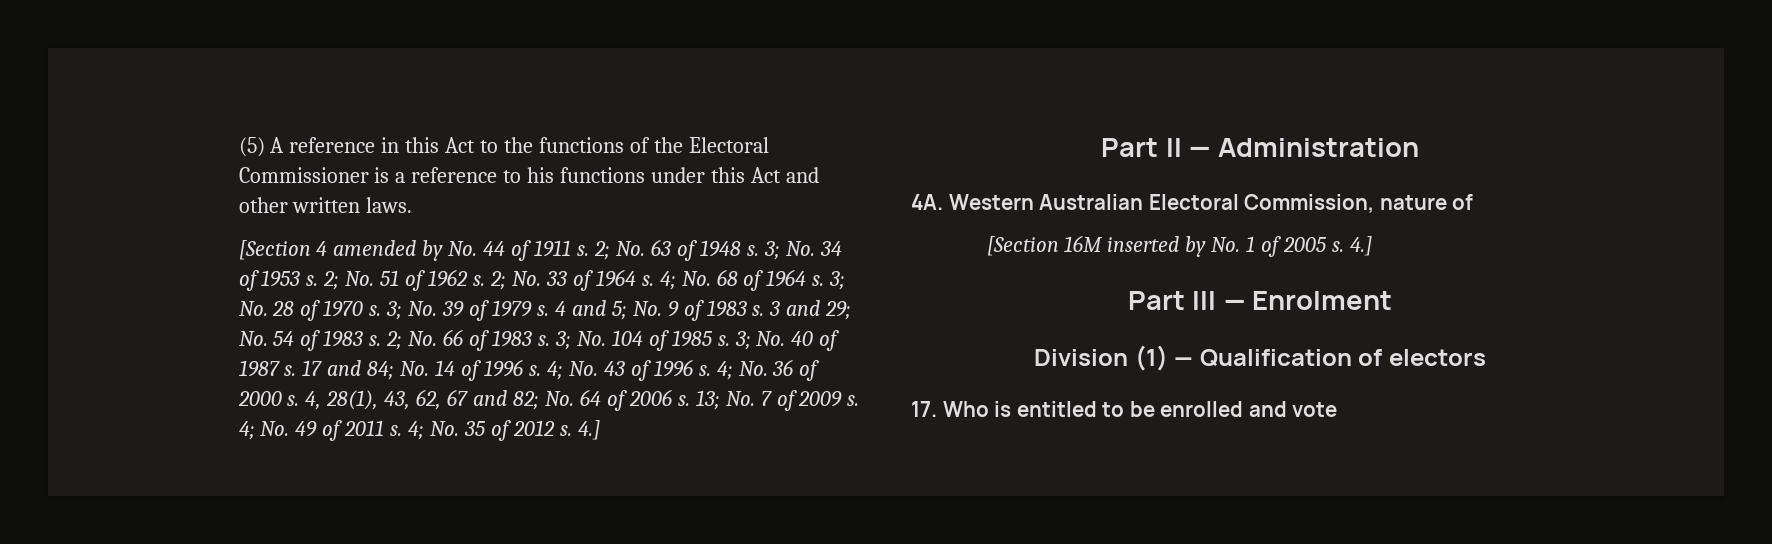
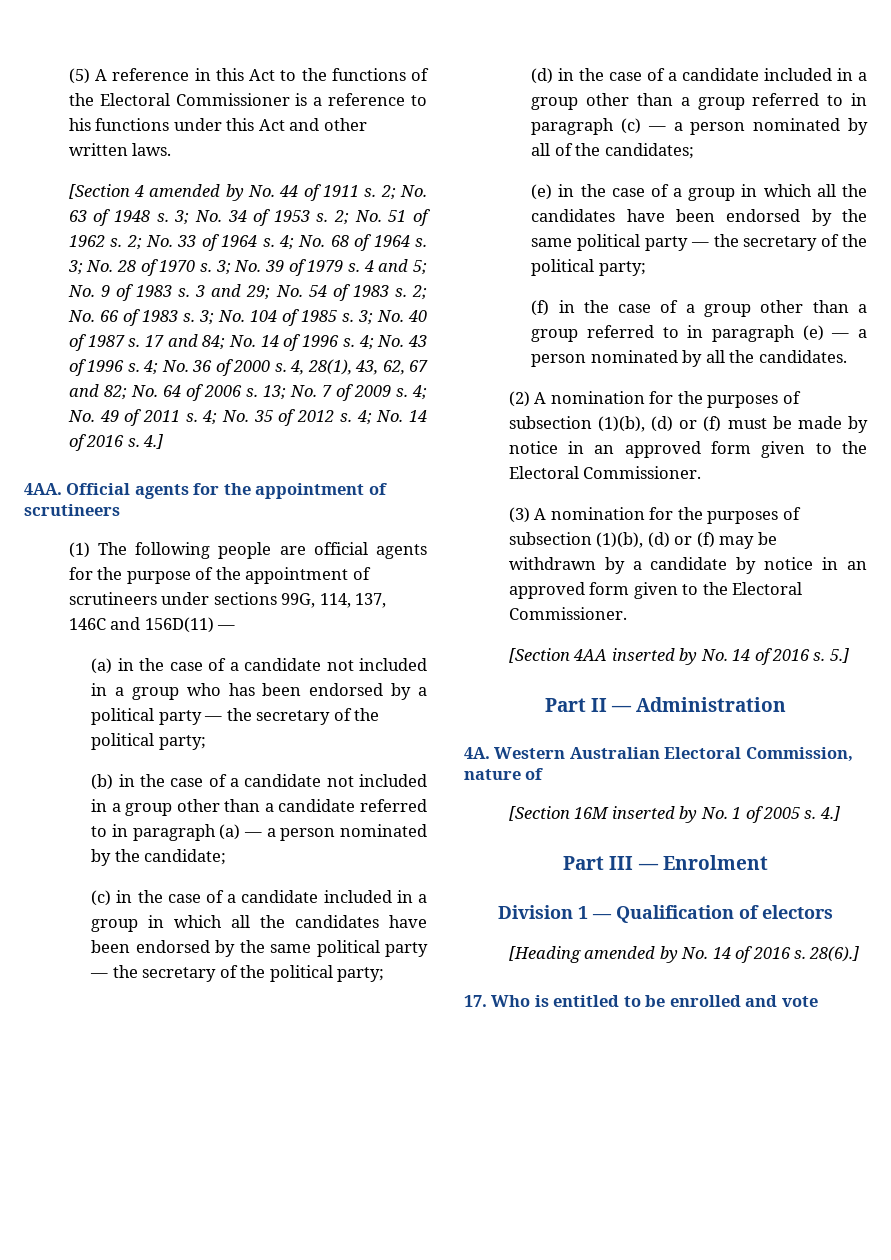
- 4; No. 35 of 2012 s. 4.]
+ 4; No. 35 of 2012 s. 4; No. 14 of 2016 s. 4.]
+ 4AA. Official agents for the appointment of scrutineers
+ (1) The following people are official agents for the purpose of the appointment of scrutineers under sections 99G, 114, 137, 146C and 156D(11) —
+ (a) in the case of a candidate not included in a group who has been endorsed by a political party — the secretary of the political party;
+ (b) in the case of a candidate not included in a group other than a candidate referred to in paragraph (a) — a person nominated by the candidate;
+ (c) in the case of a candidate included in a group in which all the candidates have been endorsed by the same political party — the secretary of the political party;
+ (d) in the case of a candidate included in a group other than a group referred to in paragraph (c) — a person nominated by all of the candidates;
+ (e) in the case of a group in which all the candidates have been endorsed by the same political party — the secretary of the political party;
+ (f) in the case of a group other than a group referred to in paragraph (e) — a person nominated by all the candidates.
+ (2) A nomination for the purposes of subsection (1)(b), (d) or (f) must be made by notice in an approved form given to the Electoral Commissioner.
+ (3) A nomination for the purposes of subsection (1)(b), (d) or (f) may be withdrawn by a candidate by notice in an approved form given to the Electoral Commissioner.
+ [Section 4AA inserted by No. 14 of 2016 s. 5.]
- Division (1) — Qualification of electors
+ Division 1 — Qualification of electors
+ [Heading amended by No. 14 of 2016 s. 28(6).]

